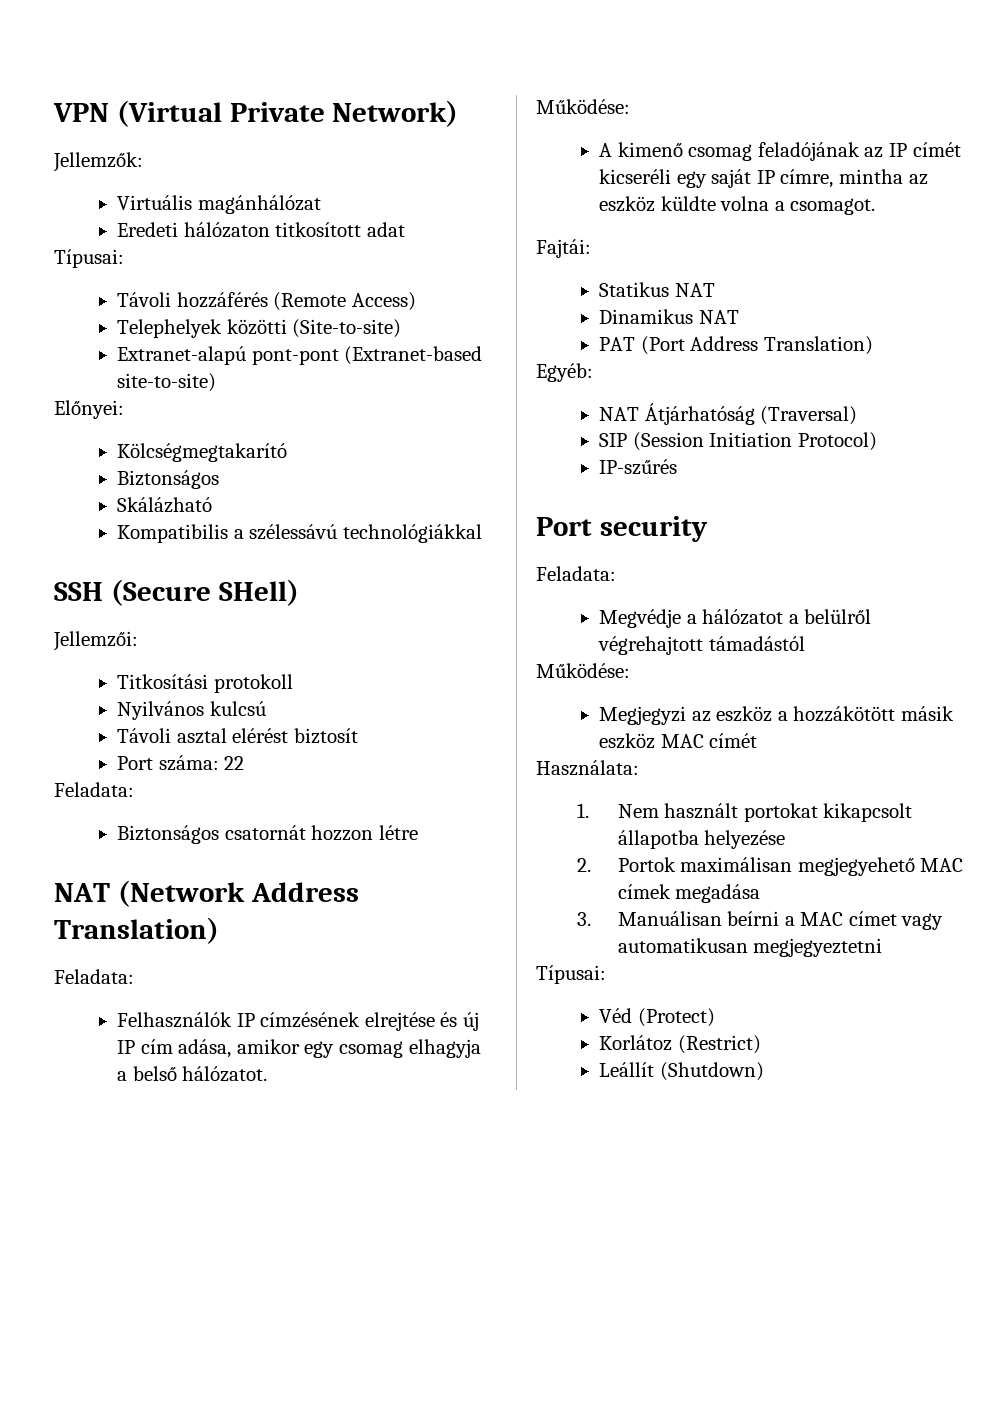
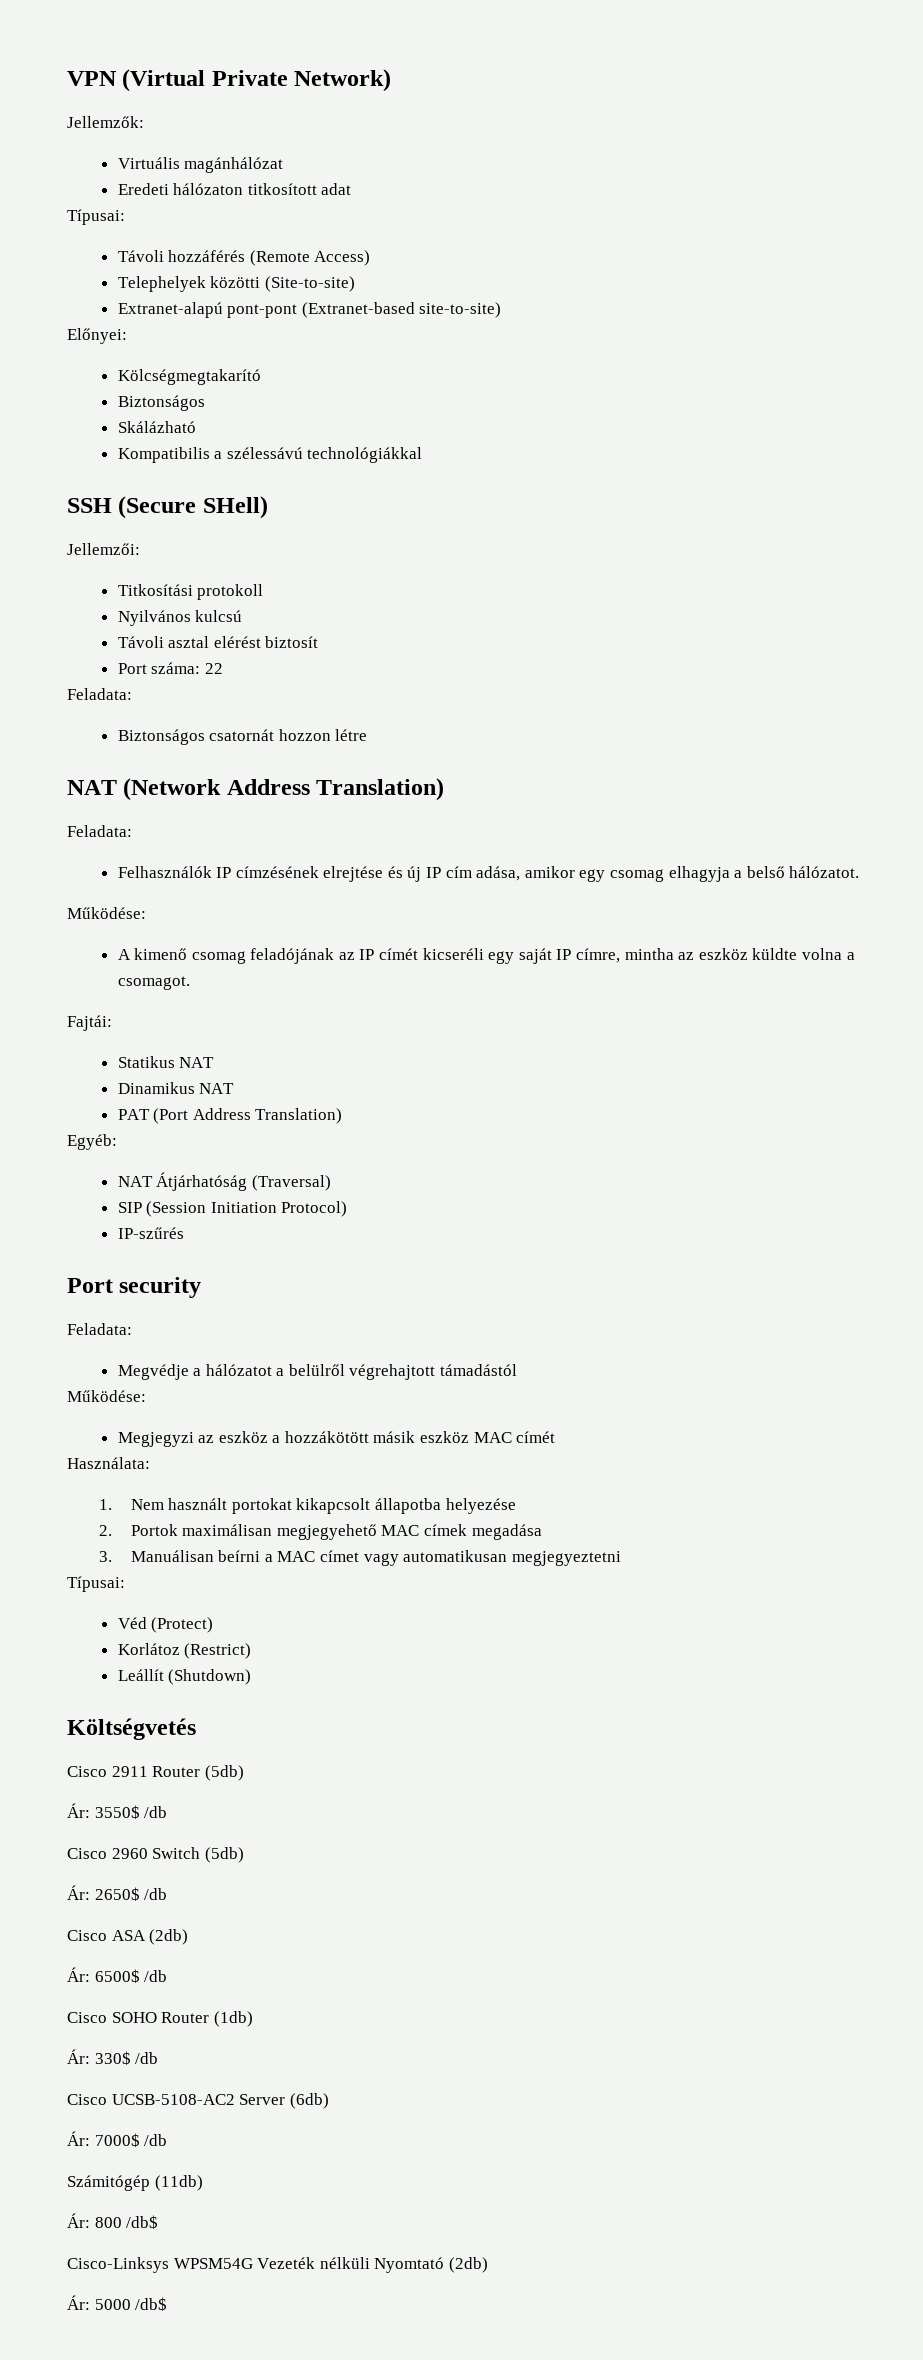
+ Költségvetés
+ Cisco 2911 Router (5db)
+ Ár: 3550$ /db
+ Cisco 2960 Switch (5db)
+ Ár: 2650$ /db
+ Cisco ASA (2db)
+ Ár: 6500$ /db
+ Cisco SOHO Router (1db)
+ Ár: 330$ /db
+ Cisco UCSB-5108-AC2 Server (6db)
+ Ár: 7000$ /db
+ Számitógép (11db)
+ Ár: 800 /db$
+ Cisco-Linksys WPSM54G Vezeték nélküli Nyomtató (2db)
+ Ár: 5000 /db$

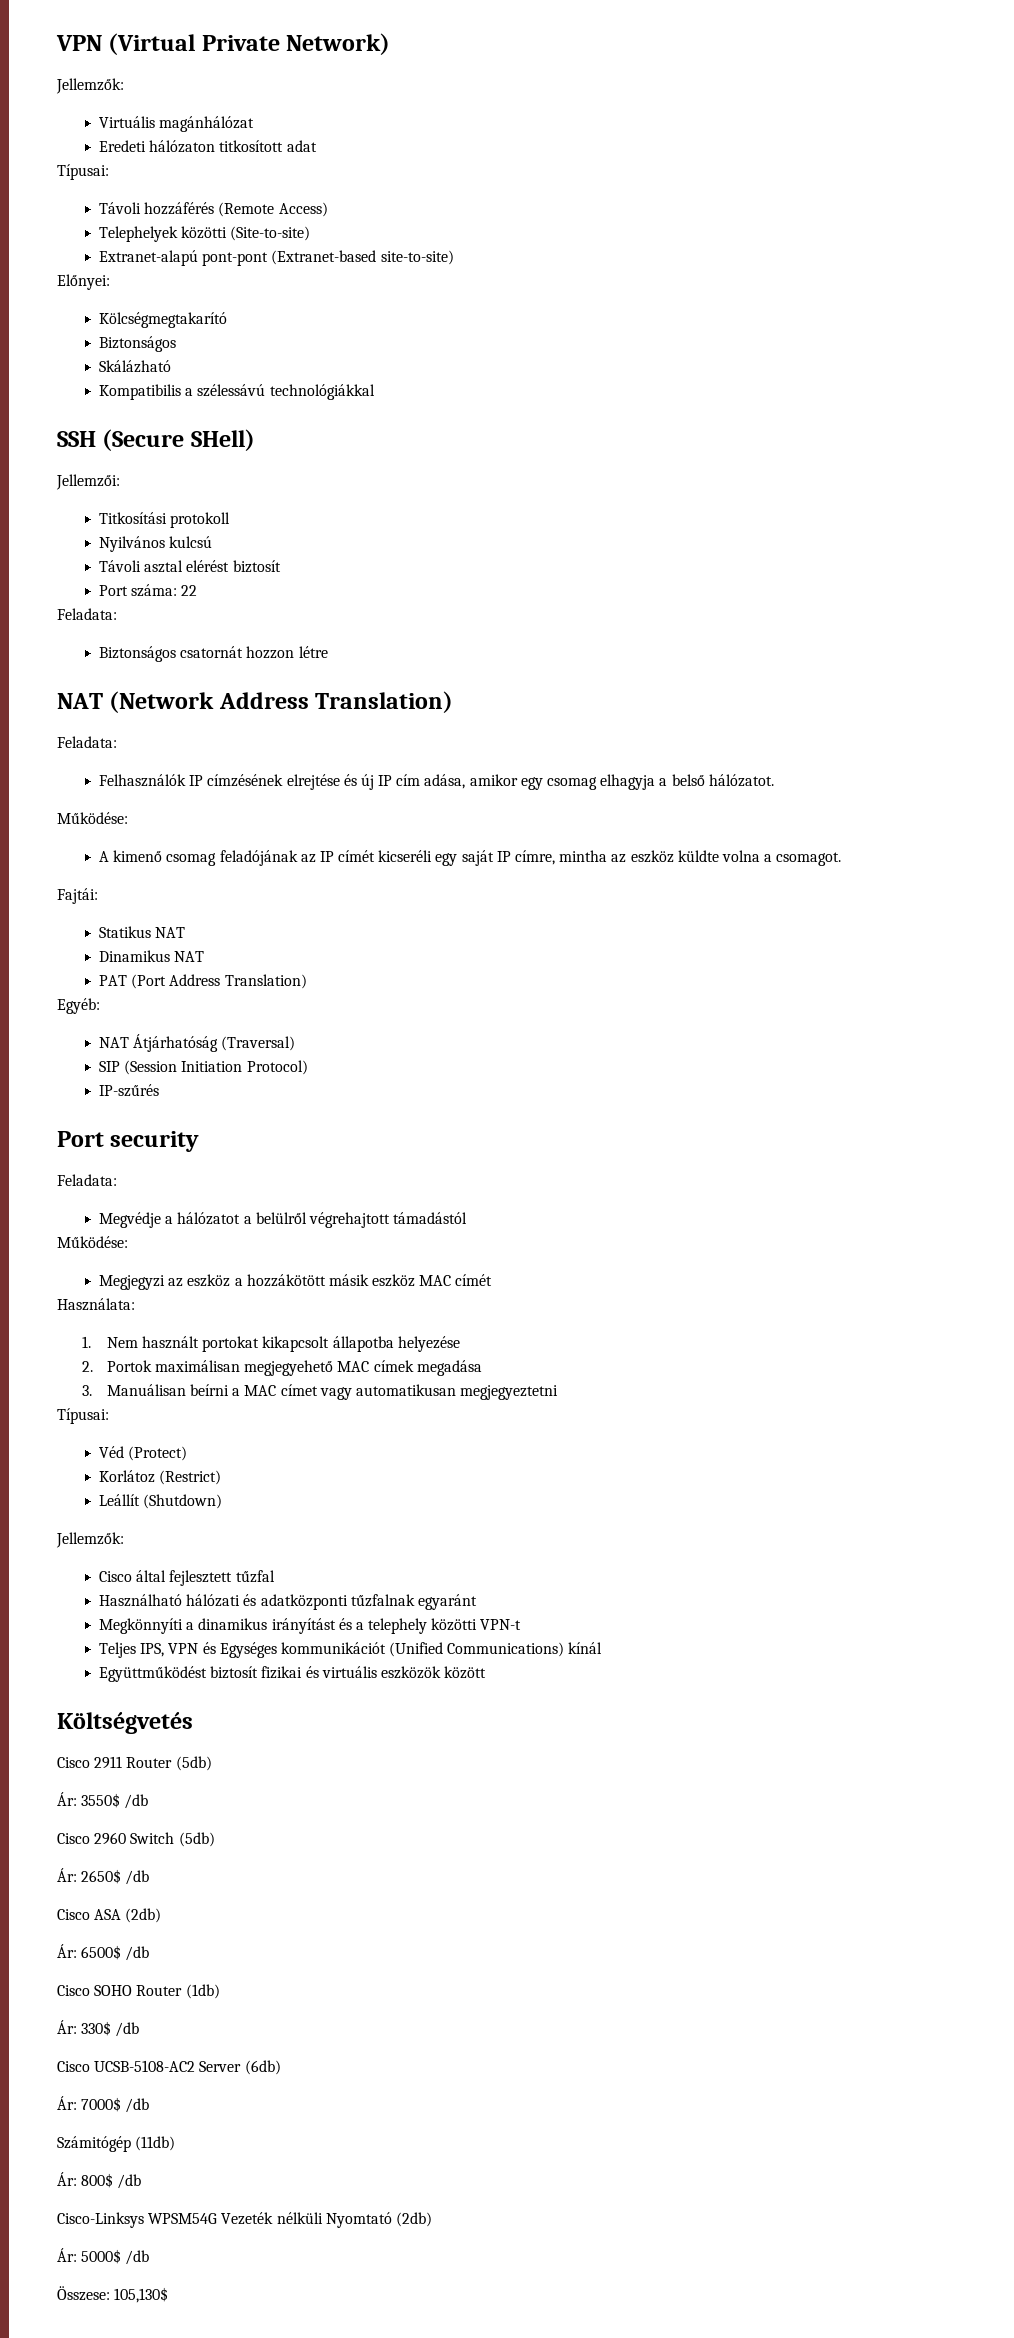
  Leállít (Shutdown)
+ Jellemzők:
+ Cisco által fejlesztett tűzfal
+ Használható hálózati és adatközponti tűzfalnak egyaránt
+ Megkönnyíti a dinamikus irányítást és a telephely közötti VPN-t
+ Teljes IPS, VPN és Egységes kommunikációt (Unified Communications) kínál
+ Együttműködést biztosít fizikai és virtuális eszközök között
- Ár: 800 /db$
+ Ár: 800$ /db
- Ár: 5000 /db$
+ Ár: 5000$ /db
+ Összese: 105,130$

